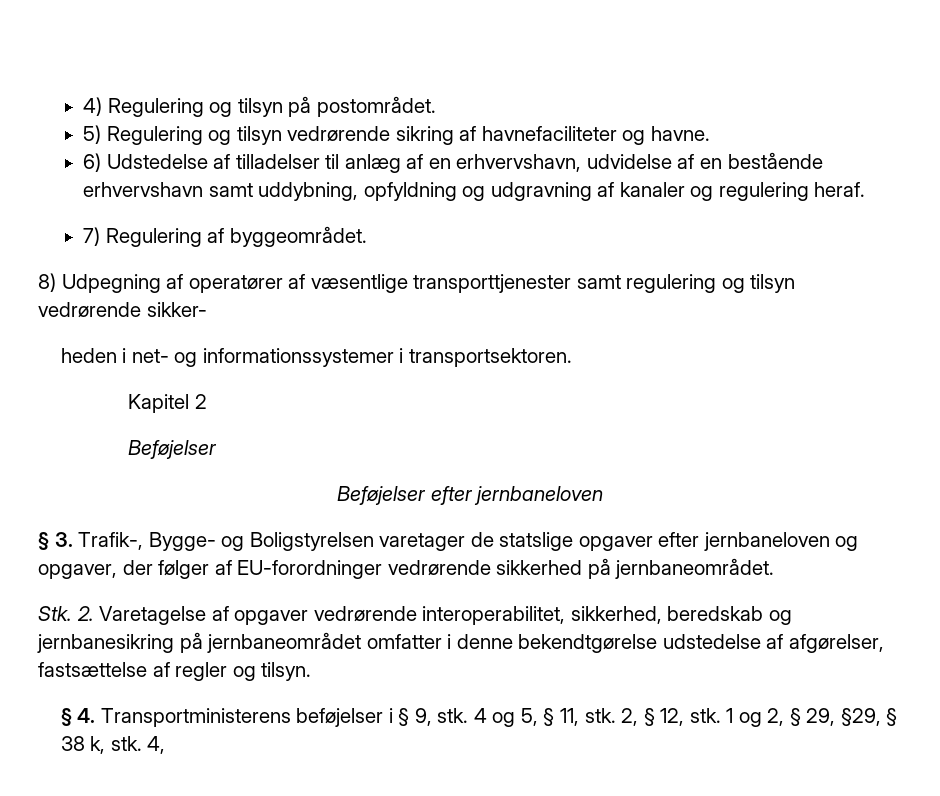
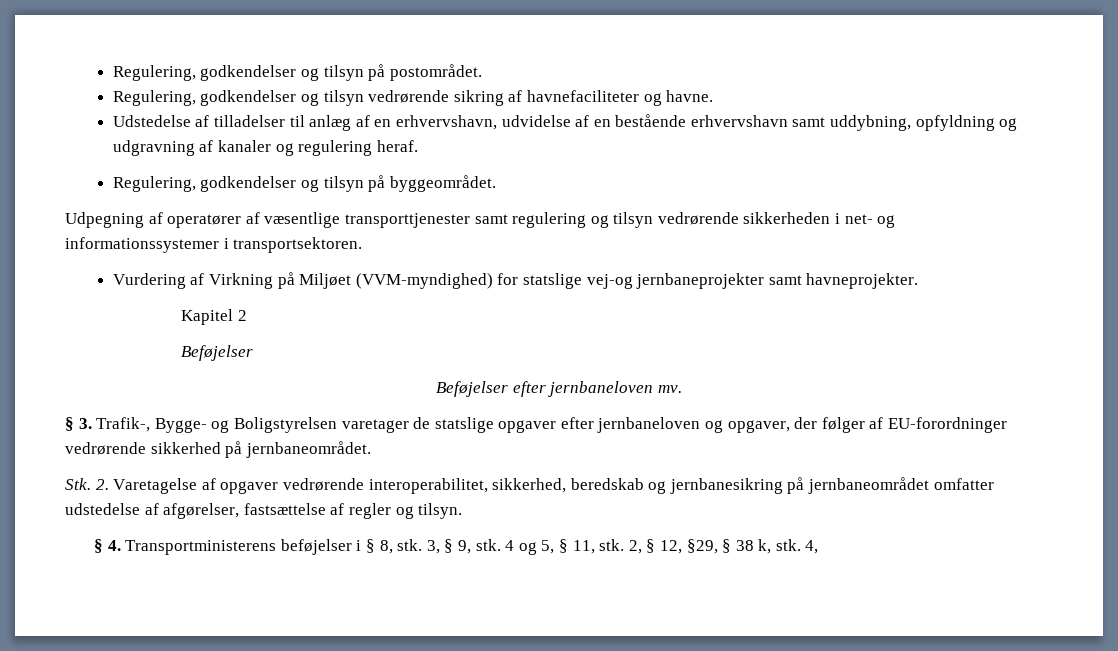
- 4) Regulering og tilsyn på postområdet.
+ Regulering, godkendelser og tilsyn på postområdet.
- 5) Regulering og tilsyn vedrørende sikring af havnefaciliteter og havne.
+ Regulering, godkendelser og tilsyn vedrørende sikring af havnefaciliteter og havne.
- 6) Udstedelse af tilladelser til anlæg af en erhvervshavn, udvidelse af en bestående erhvervshavn samt uddybning, opfyldning og udgravning af kanaler og regulering heraf.
+ Udstedelse af tilladelser til anlæg af en erhvervshavn, udvidelse af en bestående erhvervshavn samt uddybning, opfyldning og udgravning af kanaler og regulering heraf.
- 7) Regulering af byggeområdet.
+ Regulering, godkendelser og tilsyn på byggeområdet.
- 8) Udpegning af operatører af væsentlige transporttjenester samt regulering og tilsyn vedrørende sikker‐
- heden i net- og informationssystemer i transportsektoren.
+ Udpegning af operatører af væsentlige transporttjenester samt regulering og tilsyn vedrørende sikkerheden i net- og informationssystemer i transportsektoren.
+ Vurdering af Virkning på Miljøet (VVM-myndighed) for statslige vej-og jernbaneprojekter samt havneprojekter.
- Beføjelser efter jernbaneloven
+ Beføjelser efter jernbaneloven mv.
- Stk. 2. Varetagelse af opgaver vedrørende interoperabilitet, sikkerhed, beredskab og jernbanesikring på jernbaneområdet omfatter i denne bekendtgørelse udstedelse af afgørelser, fastsættelse af regler og tilsyn.
+ Stk. 2. Varetagelse af opgaver vedrørende interoperabilitet, sikkerhed, beredskab og jernbanesikring på jernbaneområdet omfatter udstedelse af afgørelser, fastsættelse af regler og tilsyn.
- § 4. Transportministerens beføjelser i § 9, stk.
+ § 4. Transportministerens beføjelser i § 8, stk. 3, § 9, stk.
- 2, § 12, stk. 1 og 2, § 29, §29, § 38 k, stk.
+ 2, § 12, §29, § 38 k, stk.

